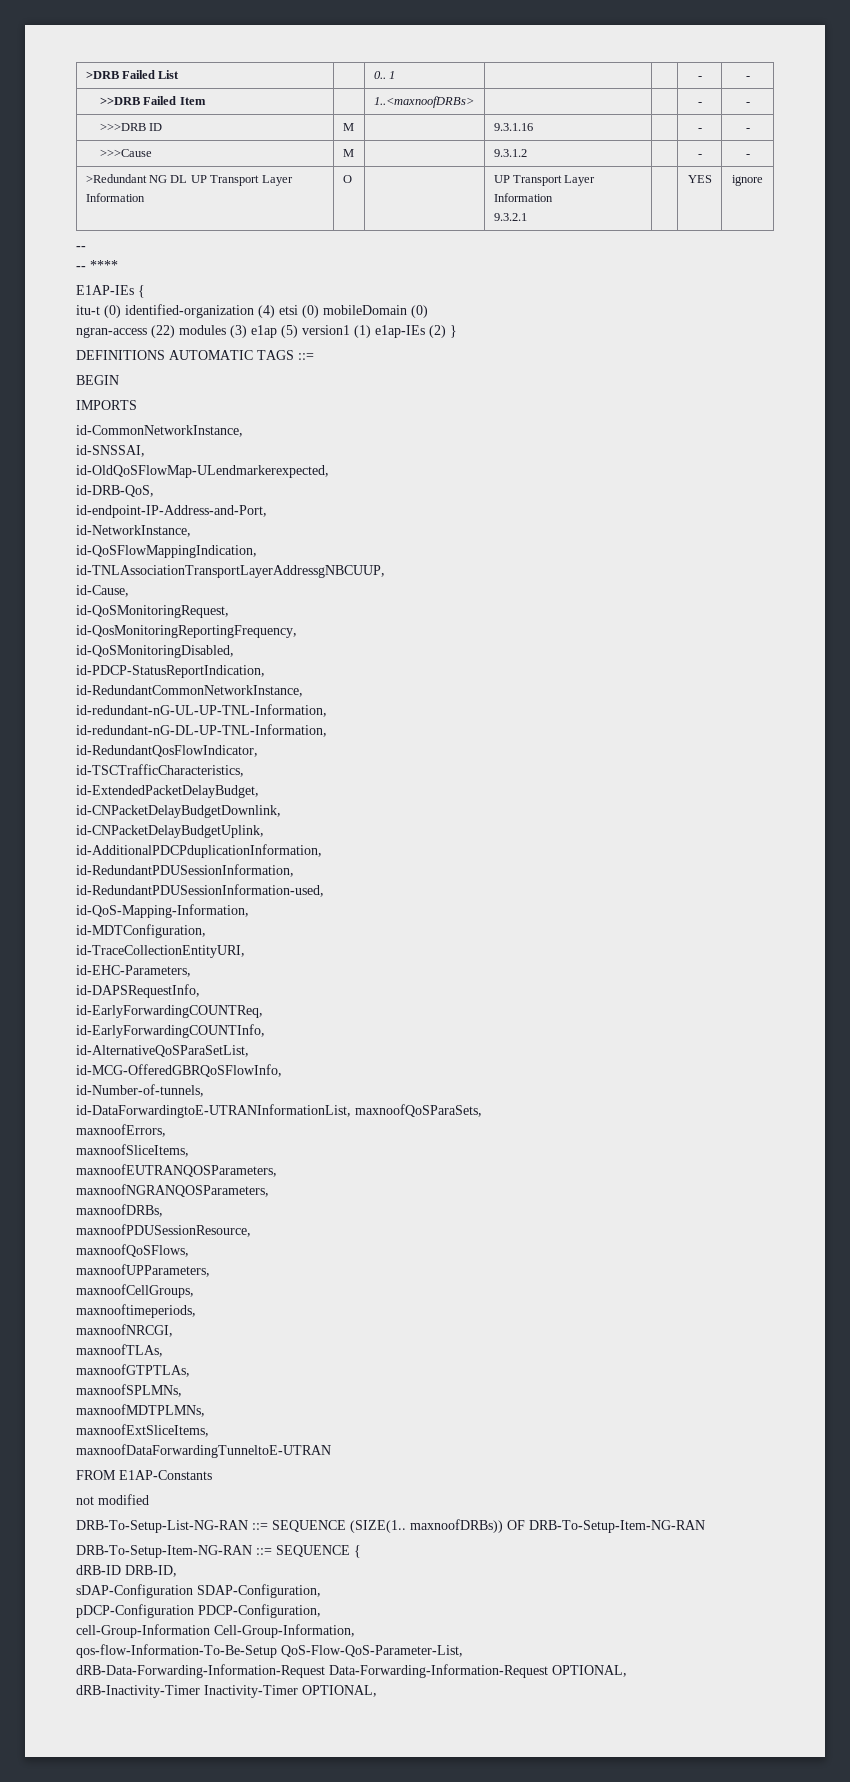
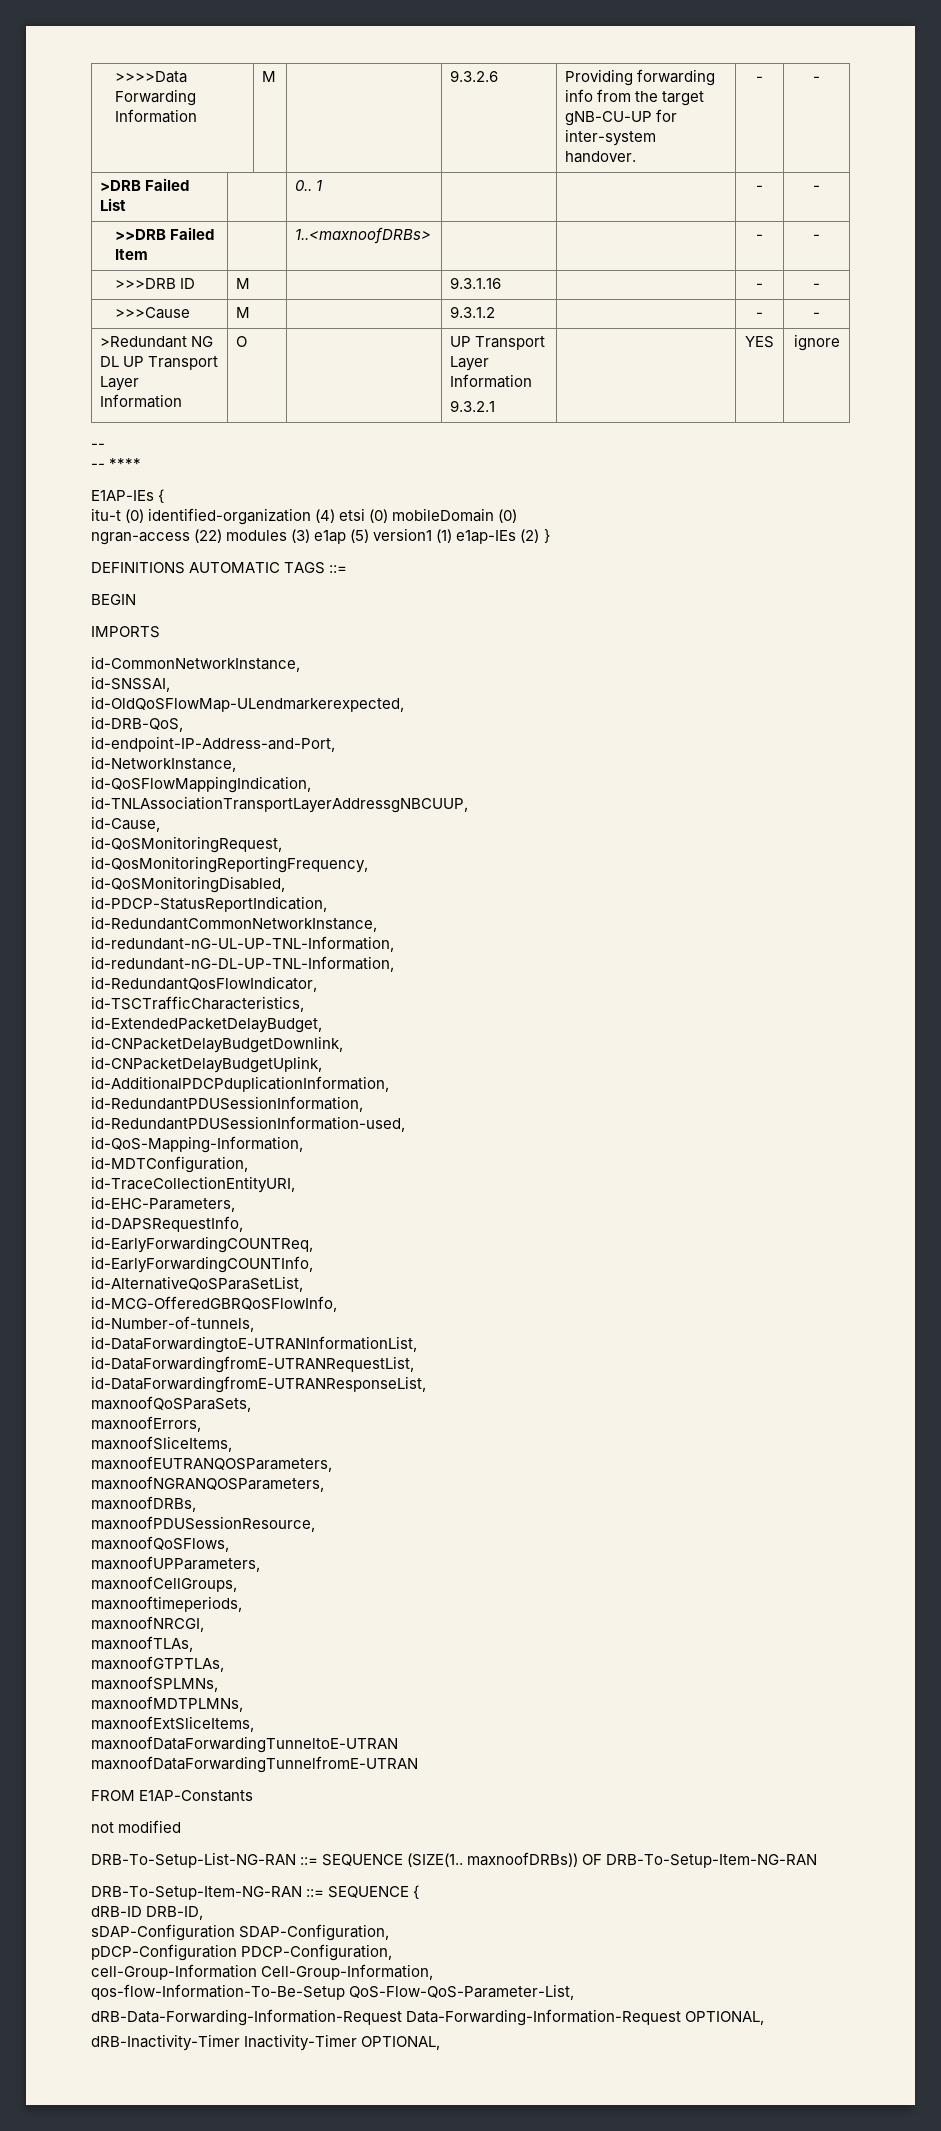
+ >>>>Data Forwarding Information | M | | 9.3.2.6 | Providing forwarding info from the target gNB-CU-UP for inter-system handover. | - | -
- id-DataForwardingtoE-UTRANInformationList, maxnoofQoSParaSets,
+ id-DataForwardingtoE-UTRANInformationList,
+ id-DataForwardingfromE-UTRANRequestList,
+ id-DataForwardingfromE-UTRANResponseList,
+ maxnoofQoSParaSets,
+ maxnoofDataForwardingTunnelfromE-UTRAN

